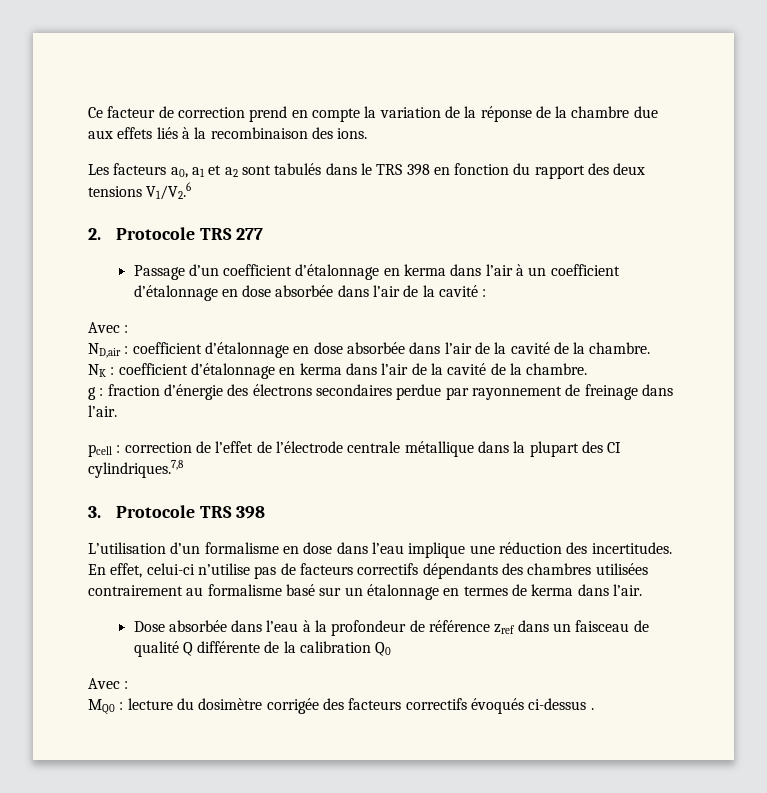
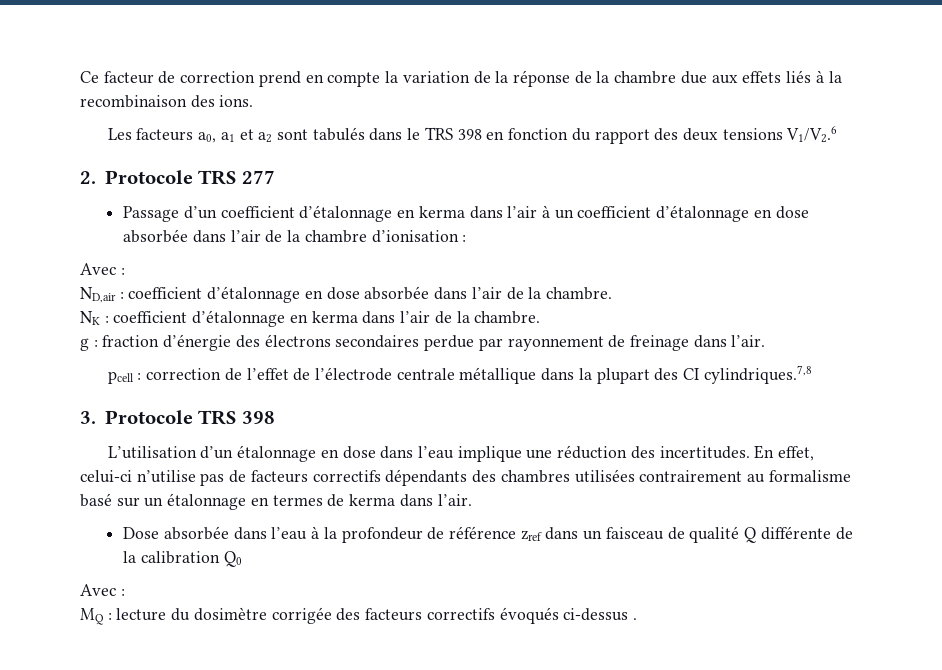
- Passage d’un coefficient d’étalonnage en kerma dans l’air à un coefficient d’étalonnage en dose absorbée dans l’air de la cavité :
+ Passage d’un coefficient d’étalonnage en kerma dans l’air à un coefficient d’étalonnage en dose absorbée dans l’air de la chambre d’ionisation :
- ND,air : coefficient d’étalonnage en dose absorbée dans l’air de la cavité de la chambre.
+ ND,air : coefficient d’étalonnage en dose absorbée dans l’air de la chambre.
- NK : coefficient d’étalonnage en kerma dans l’air de la cavité de la chambre.
+ NK : coefficient d’étalonnage en kerma dans l’air de la chambre.
- L’utilisation d’un formalisme en dose dans l’eau implique une réduction des incertitudes.
+ L’utilisation d’un étalonnage en dose dans l’eau implique une réduction des incertitudes.
- MQ0 : lecture du dosimètre corrigée des facteurs correctifs évoqués ci-dessus .
+ MQ : lecture du dosimètre corrigée des facteurs correctifs évoqués ci-dessus .

